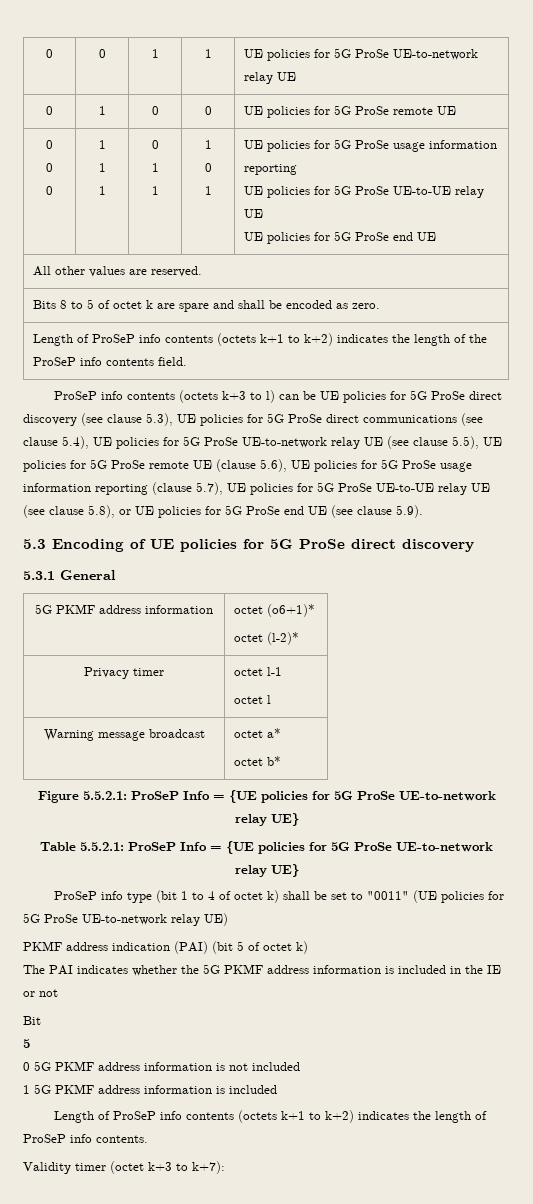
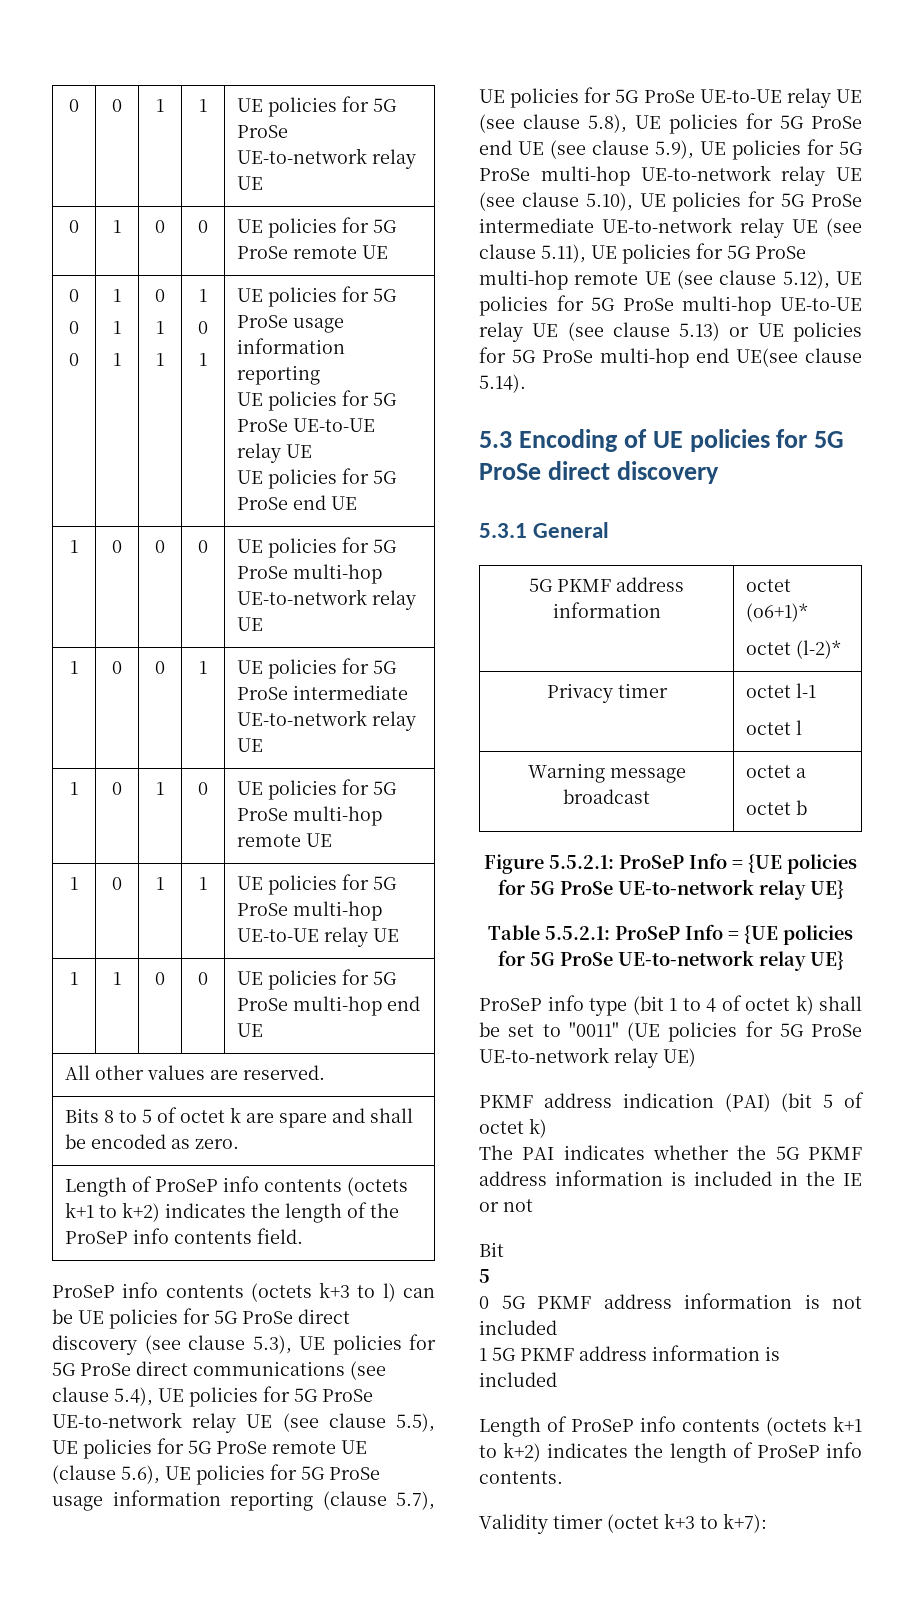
+ 1 | 0 | 0 | 0 | UE policies for 5G ProSe multi-hop UE-to-network relay UE
+ 1 | 0 | 0 | 1 | UE policies for 5G ProSe intermediate UE-to-network relay UE
+ 1 | 0 | 1 | 0 | UE policies for 5G ProSe multi-hop remote UE
+ 1 | 0 | 1 | 1 | UE policies for 5G ProSe multi-hop UE-to-UE relay UE
+ 1 | 1 | 0 | 0 | UE policies for 5G ProSe multi-hop end UE
- ProSeP info contents (octets k+3 to l) can be UE policies for 5G ProSe direct discovery (see clause 5.3), UE policies for 5G ProSe direct communications (see clause 5.4), UE policies for 5G ProSe UE-to-network relay UE (see clause 5.5), UE policies for 5G ProSe remote UE (clause 5.6), UE policies for 5G ProSe usage information reporting (clause 5.7), UE policies for 5G ProSe UE-to-UE relay UE (see clause 5.8), or UE policies for 5G ProSe end UE (see clause 5.9).
+ ProSeP info contents (octets k+3 to l) can be UE policies for 5G ProSe direct discovery (see clause 5.3), UE policies for 5G ProSe direct communications (see clause 5.4), UE policies for 5G ProSe UE-to-network relay UE (see clause 5.5), UE policies for 5G ProSe remote UE (clause 5.6), UE policies for 5G ProSe usage information reporting (clause 5.7), UE policies for 5G ProSe UE-to-UE relay UE (see clause 5.8), UE policies for 5G ProSe end UE (see clause 5.9), UE policies for 5G ProSe multi-hop UE-to-network relay UE (see clause 5.10), UE policies for 5G ProSe intermediate UE-to-network relay UE (see clause 5.11), UE policies for 5G ProSe multi-hop remote UE (see clause 5.12), UE policies for 5G ProSe multi-hop UE-to-UE relay UE (see clause 5.13) or UE policies for 5G ProSe multi-hop end UE(see clause 5.14).
- Warning message broadcast | octet a*
- octet b*
+ Warning message broadcast | octet a
+ octet b

